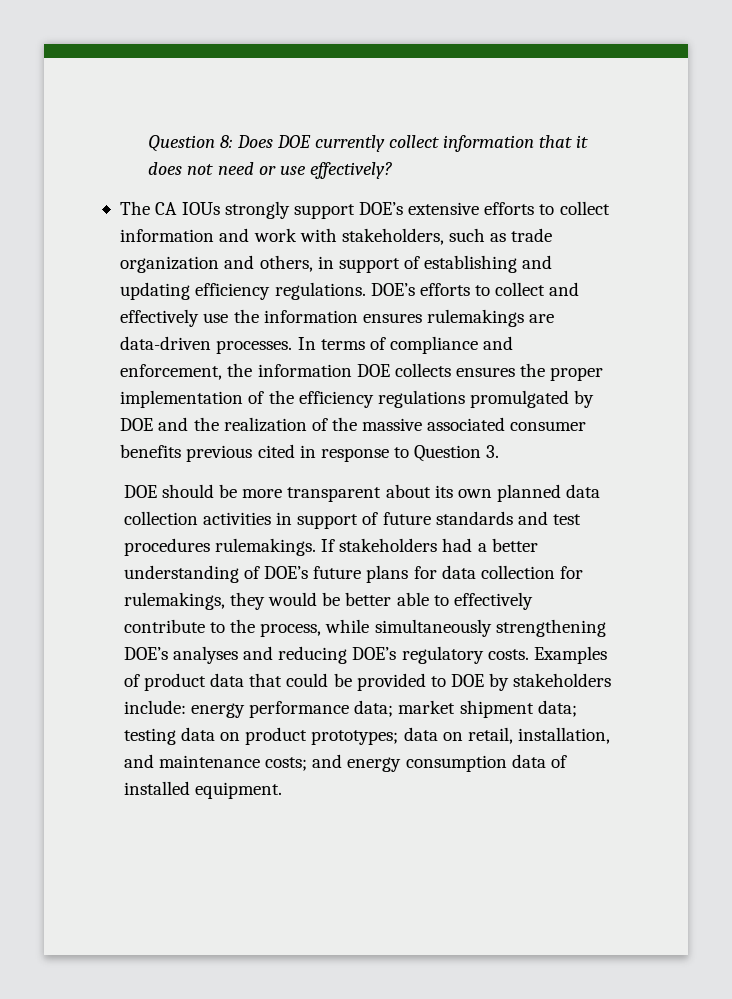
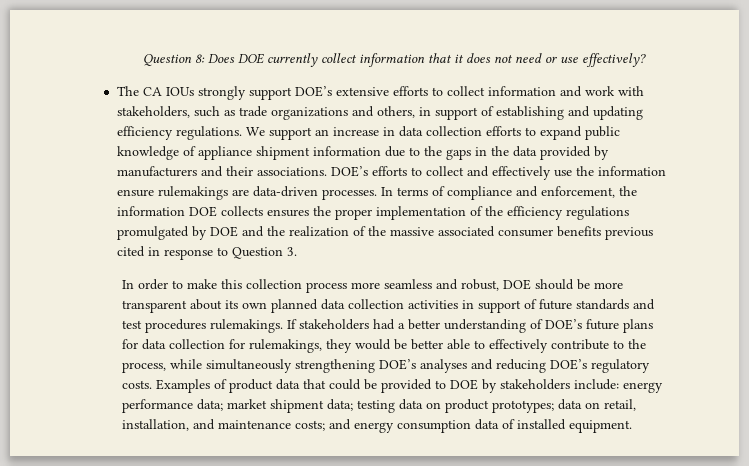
- The CA IOUs strongly support DOE’s extensive efforts to collect information and work with stakeholders, such as trade organization and others, in support of establishing and updating efficiency regulations.
+ The CA IOUs strongly support DOE’s extensive efforts to collect information and work with stakeholders, such as trade organizations and others, in support of establishing and updating efficiency regulations.
+ We support an increase in data collection efforts to expand public knowledge of appliance shipment information due to the gaps in the data provided by manufacturers and their associations.
- DOE’s efforts to collect and effectively use the information ensures rulemakings are data-driven processes.
+ DOE’s efforts to collect and effectively use the information ensure rulemakings are data-driven processes.
- DOE should be more transparent about its own planned data collection activities in support of future standards and test procedures rulemakings.
+ In order to make this collection process more seamless and robust, DOE should be more transparent about its own planned data collection activities in support of future standards and test procedures rulemakings.

